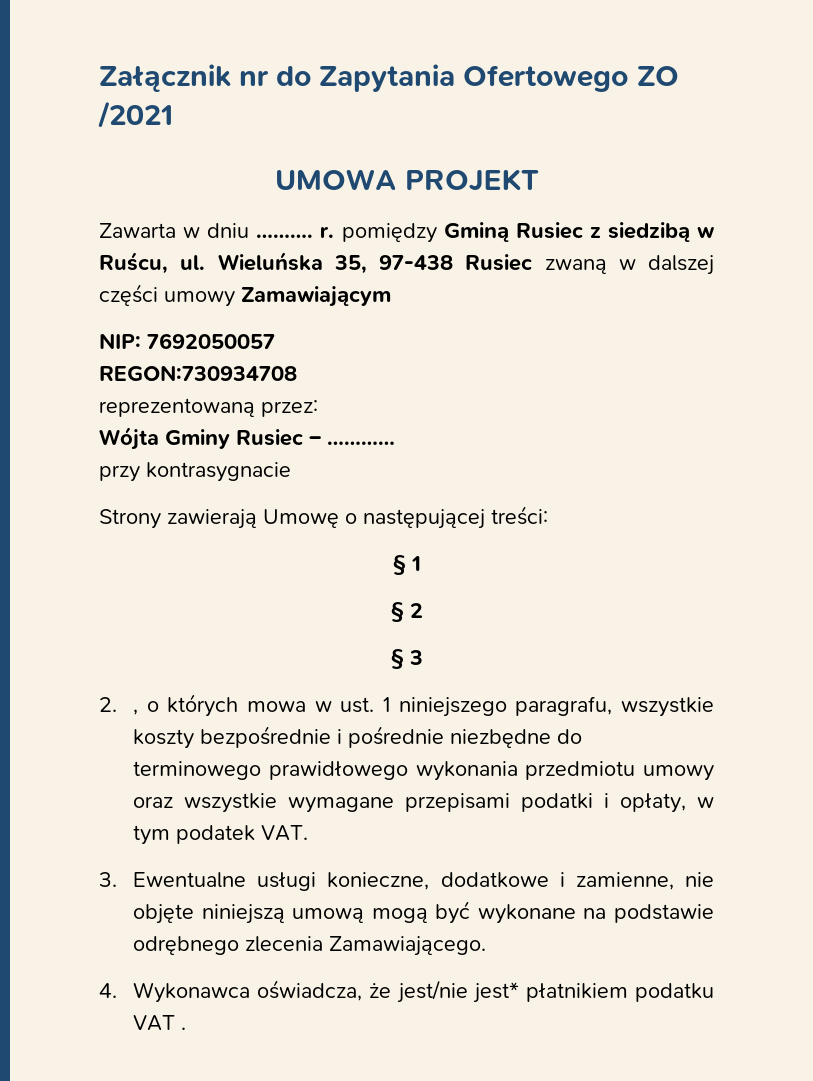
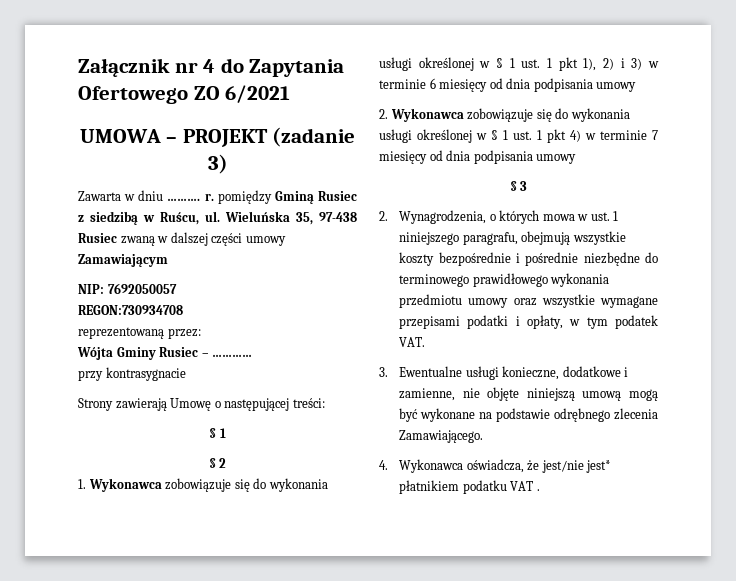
- Załącznik nr do Zapytania Ofertowego ZO /2021
+ Załącznik nr 4 do Zapytania Ofertowego ZO 6/2021
- UMOWA PROJEKT
+ UMOWA – PROJEKT (zadanie 3)
+ 1. Wykonawca zobowiązuje się do wykonania usługi określonej w § 1 ust. 1 pkt 1), 2) i 3) w terminie 6 miesięcy od dnia podpisania umowy
+ 2. Wykonawca zobowiązuje się do wykonania usługi określonej w § 1 ust. 1 pkt 4) w terminie 7 miesięcy od dnia podpisania umowy
- 2. , o których mowa w ust. 1 niniejszego paragrafu, wszystkie koszty bezpośrednie i pośrednie niezbędne do terminowego prawidłowego wykonania przedmiotu umowy oraz wszystkie wymagane przepisami podatki i opłaty, w tym podatek VAT.
+ 2. Wynagrodzenia, o których mowa w ust. 1 niniejszego paragrafu, obejmują wszystkie koszty bezpośrednie i pośrednie niezbędne do terminowego prawidłowego wykonania przedmiotu umowy oraz wszystkie wymagane przepisami podatki i opłaty, w tym podatek VAT.

